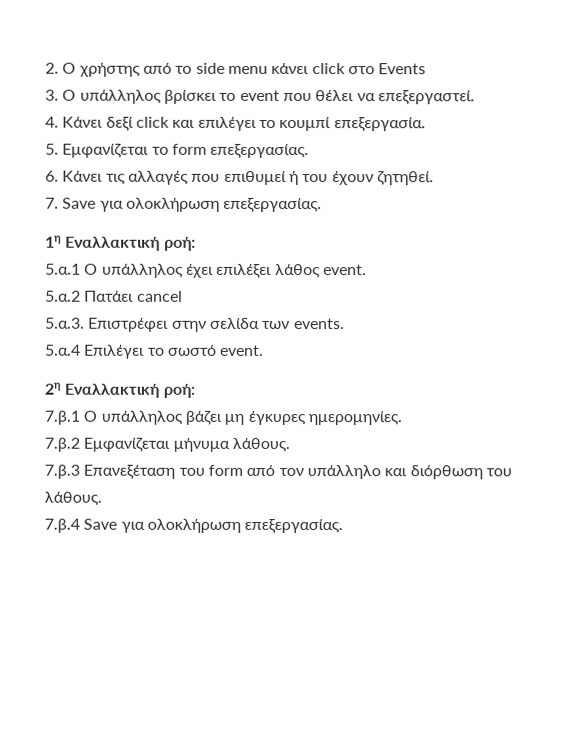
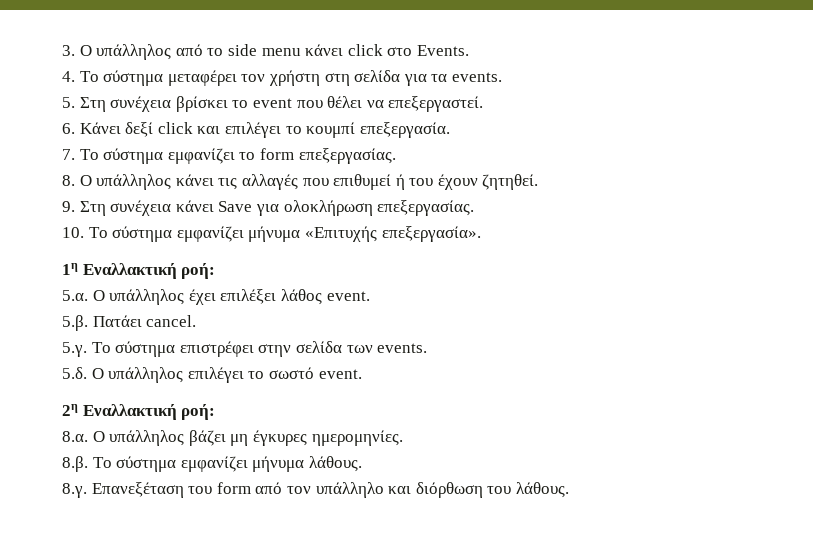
- 2. Ο χρήστης από το side menu κάνει click στο Εvents
- 3. Ο υπάλληλος βρίσκει το event που θέλει να επεξεργαστεί.
+ 3. Ο υπάλληλος από το side menu κάνει click στο Εvents.
+ 4. Το σύστημα μεταφέρει τον χρήστη στη σελίδα για τα events.
+ 5. Στη συνέχεια βρίσκει το event που θέλει να επεξεργαστεί.
- 4. Κάνει δεξί click και επιλέγει το κουμπί επεξεργασία.
+ 6. Κάνει δεξί click και επιλέγει το κουμπί επεξεργασία.
- 5. Εμφανίζεται το form επεξεργασίας.
+ 7. Το σύστημα εμφανίζει το form επεξεργασίας.
- 6. Κάνει τις αλλαγές που επιθυμεί ή του έχουν ζητηθεί.
+ 8. Ο υπάλληλος κάνει τις αλλαγές που επιθυμεί ή του έχουν ζητηθεί.
- 7. Save για ολοκλήρωση επεξεργασίας.
+ 9. Στη συνέχεια κάνει Save για ολοκλήρωση επεξεργασίας.
+ 10. Το σύστημα εμφανίζει μήνυμα «Επιτυχής επεξεργασία».
- 5.α.1 Ο υπάλληλος έχει επιλέξει λάθος event.
+ 5.α. Ο υπάλληλος έχει επιλέξει λάθος event.
- 5.α.2 Πατάει cancel
- 5.α.3. Επιστρέφει στην σελίδα των events.
+ 5.β. Πατάει cancel.
+ 5.γ. Το σύστημα επιστρέφει στην σελίδα των events.
- 5.α.4 Επιλέγει το σωστό event.
+ 5.δ. Ο υπάλληλος επιλέγει το σωστό event.
- 7.β.1 Ο υπάλληλος βάζει μη έγκυρες ημερομηνίες.
+ 8.α. Ο υπάλληλος βάζει μη έγκυρες ημερομηνίες.
- 7.β.2 Εμφανίζεται μήνυμα λάθους.
+ 8.β. Το σύστημα εμφανίζει μήνυμα λάθους.
- 7.β.3 Επανεξέταση του form από τον υπάλληλο και διόρθωση του λάθους.
+ 8.γ. Επανεξέταση του form από τον υπάλληλο και διόρθωση του λάθους.
- 7.β.4 Save για ολοκλήρωση επεξεργασίας.

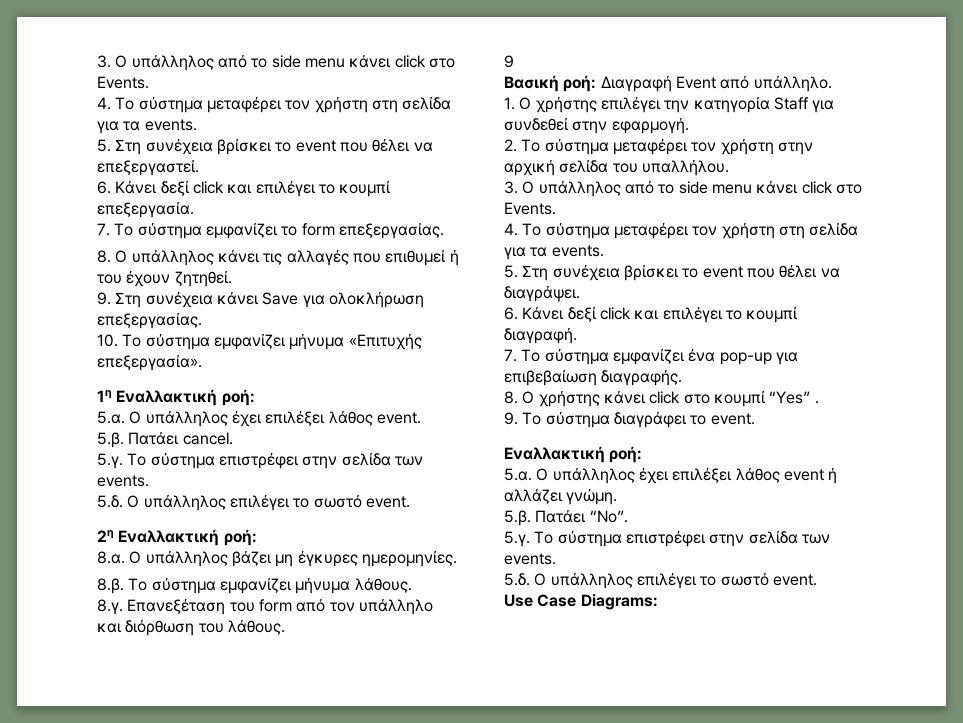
+ 9
+ Βασική ροή: Διαγραφή Event από υπάλληλο.
+ 1. Ο χρήστης επιλέγει την κατηγορία Staff για συνδεθεί στην εφαρμογή.
+ 2. Το σύστημα μεταφέρει τον χρήστη στην αρχική σελίδα του υπαλλήλου.
+ 3. Ο υπάλληλος από το side menu κάνει click στο Εvents.
+ 4. Το σύστημα μεταφέρει τον χρήστη στη σελίδα για τα events.
+ 5. Στη συνέχεια βρίσκει το event που θέλει να διαγράψει.
+ 6. Κάνει δεξί click και επιλέγει το κουμπί διαγραφή.
+ 7. Το σύστημα εμφανίζει ένα pop-up για επιβεβαίωση διαγραφής.
+ 8. Ο χρήστης κάνει click στο κουμπί “Yes” .
+ 9. Το σύστημα διαγράφει το event.
+ Εναλλακτική ροή:
+ 5.α. Ο υπάλληλος έχει επιλέξει λάθος event ή αλλάζει γνώμη.
+ 5.β. Πατάει “No”.
+ 5.γ. Το σύστημα επιστρέφει στην σελίδα των events.
+ 5.δ. Ο υπάλληλος επιλέγει το σωστό event.
+ Use Case Diagrams:

